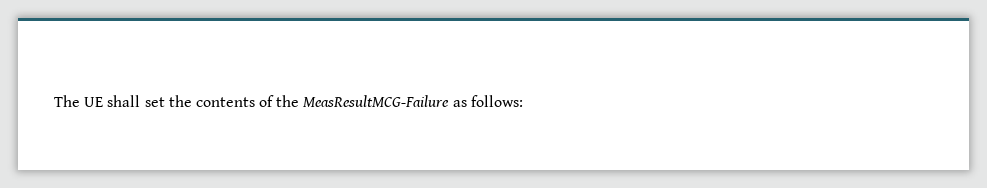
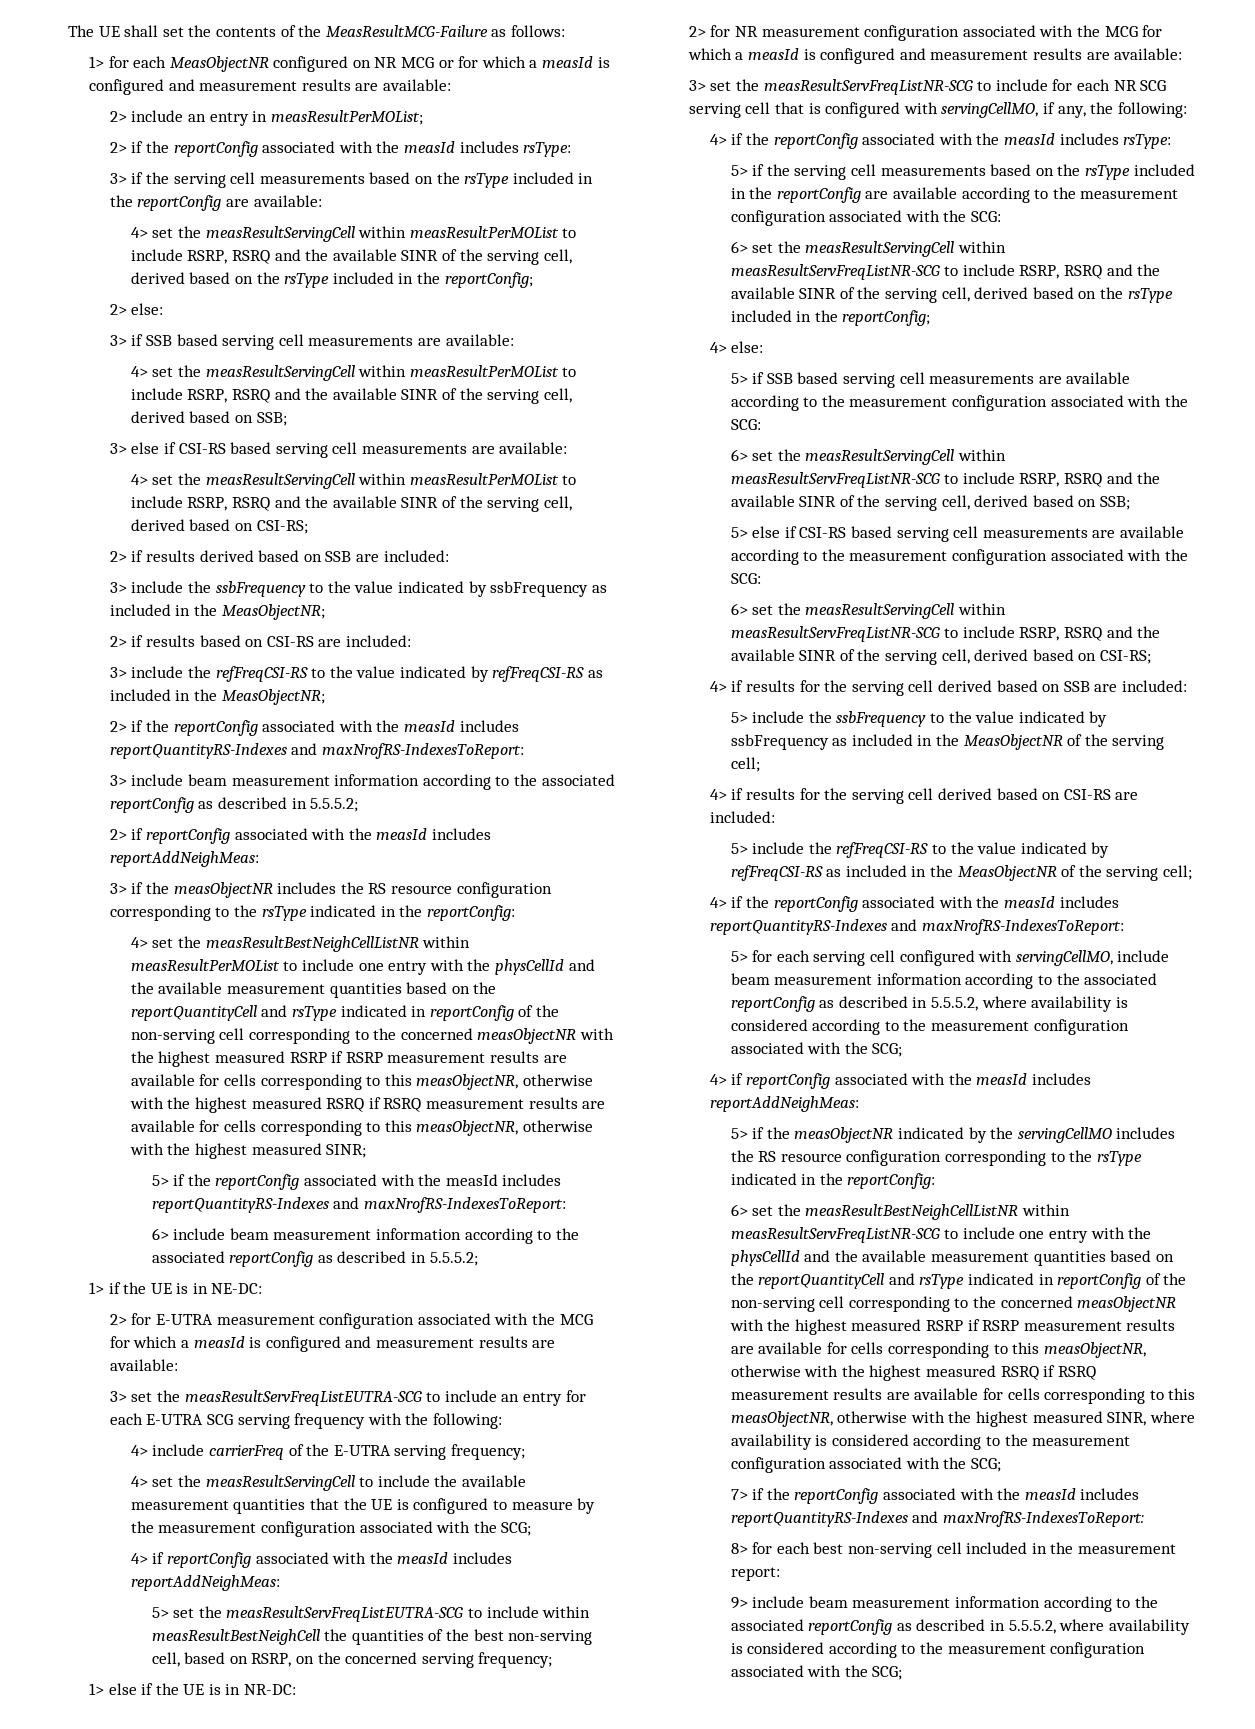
+ 1> for each MeasObjectNR configured on NR MCG or for which a measId is configured and measurement results are available:
+ 2> include an entry in measResultPerMOList;
+ 2> if the reportConfig associated with the measId includes rsType:
+ 3> if the serving cell measurements based on the rsType included in the reportConfig are available:
+ 4> set the measResultServingCell within measResultPerMOList to include RSRP, RSRQ and the available SINR of the serving cell, derived based on the rsType included in the reportConfig;
+ 2> else:
+ 3> if SSB based serving cell measurements are available:
+ 4> set the measResultServingCell within measResultPerMOList to include RSRP, RSRQ and the available SINR of the serving cell, derived based on SSB;
+ 3> else if CSI-RS based serving cell measurements are available:
+ 4> set the measResultServingCell within measResultPerMOList to include RSRP, RSRQ and the available SINR of the serving cell, derived based on CSI-RS;
+ 2> if results derived based on SSB are included:
+ 3> include the ssbFrequency to the value indicated by ssbFrequency as included in the MeasObjectNR;
+ 2> if results based on CSI-RS are included:
+ 3> include the refFreqCSI-RS to the value indicated by refFreqCSI-RS as included in the MeasObjectNR;
+ 2> if the reportConfig associated with the measId includes reportQuantityRS-Indexes and maxNrofRS-IndexesToReport:
+ 3> include beam measurement information according to the associated reportConfig as described in 5.5.5.2;
+ 2> if reportConfig associated with the measId includes reportAddNeighMeas:
+ 3> if the measObjectNR includes the RS resource configuration corresponding to the rsType indicated in the reportConfig:
+ 4> set the measResultBestNeighCellListNR within measResultPerMOList to include one entry with the physCellId and the available measurement quantities based on the reportQuantityCell and rsType indicated in reportConfig of the non-serving cell corresponding to the concerned measObjectNR with the highest measured RSRP if RSRP measurement results are available for cells corresponding to this measObjectNR, otherwise with the highest measured RSRQ if RSRQ measurement results are available for cells corresponding to this measObjectNR, otherwise with the highest measured SINR;
+ 5> if the reportConfig associated with the measId includes reportQuantityRS-Indexes and maxNrofRS-IndexesToReport:
+ 6> include beam measurement information according to the associated reportConfig as described in 5.5.5.2;
+ 1> if the UE is in NE-DC:
+ 2> for E-UTRA measurement configuration associated with the MCG for which a measId is configured and measurement results are available:
+ 3> set the measResultServFreqListEUTRA-SCG to include an entry for each E-UTRA SCG serving frequency with the following:
+ 4> include carrierFreq of the E-UTRA serving frequency;
+ 4> set the measResultServingCell to include the available measurement quantities that the UE is configured to measure by the measurement configuration associated with the SCG;
+ 4> if reportConfig associated with the measId includes reportAddNeighMeas:
+ 5> set the measResultServFreqListEUTRA-SCG to include within measResultBestNeighCell the quantities of the best non-serving cell, based on RSRP, on the concerned serving frequency;
+ 1> else if the UE is in NR-DC:
+ 2> for NR measurement configuration associated with the MCG for which a measId is configured and measurement results are available:
+ 3> set the measResultServFreqListNR-SCG to include for each NR SCG serving cell that is configured with servingCellMO, if any, the following:
+ 4> if the reportConfig associated with the measId includes rsType:
+ 5> if the serving cell measurements based on the rsType included in the reportConfig are available according to the measurement configuration associated with the SCG:
+ 6> set the measResultServingCell within measResultServFreqListNR-SCG to include RSRP, RSRQ and the available SINR of the serving cell, derived based on the rsType included in the reportConfig;
+ 4> else:
+ 5> if SSB based serving cell measurements are available according to the measurement configuration associated with the SCG:
+ 6> set the measResultServingCell within measResultServFreqListNR-SCG to include RSRP, RSRQ and the available SINR of the serving cell, derived based on SSB;
+ 5> else if CSI-RS based serving cell measurements are available according to the measurement configuration associated with the SCG:
+ 6> set the measResultServingCell within measResultServFreqListNR-SCG to include RSRP, RSRQ and the available SINR of the serving cell, derived based on CSI-RS;
+ 4> if results for the serving cell derived based on SSB are included:
+ 5> include the ssbFrequency to the value indicated by ssbFrequency as included in the MeasObjectNR of the serving cell;
+ 4> if results for the serving cell derived based on CSI-RS are included:
+ 5> include the refFreqCSI-RS to the value indicated by refFreqCSI-RS as included in the MeasObjectNR of the serving cell;
+ 4> if the reportConfig associated with the measId includes reportQuantityRS-Indexes and maxNrofRS-IndexesToReport:
+ 5> for each serving cell configured with servingCellMO, include beam measurement information according to the associated reportConfig as described in 5.5.5.2, where availability is considered according to the measurement configuration associated with the SCG;
+ 4> if reportConfig associated with the measId includes reportAddNeighMeas:
+ 5> if the measObjectNR indicated by the servingCellMO includes the RS resource configuration corresponding to the rsType indicated in the reportConfig:
+ 6> set the measResultBestNeighCellListNR within measResultServFreqListNR-SCG to include one entry with the physCellId and the available measurement quantities based on the reportQuantityCell and rsType indicated in reportConfig of the non-serving cell corresponding to the concerned measObjectNR with the highest measured RSRP if RSRP measurement results are available for cells corresponding to this measObjectNR, otherwise with the highest measured RSRQ if RSRQ measurement results are available for cells corresponding to this measObjectNR, otherwise with the highest measured SINR, where availability is considered according to the measurement configuration associated with the SCG;
+ 7> if the reportConfig associated with the measId includes reportQuantityRS-Indexes and maxNrofRS-IndexesToReport:
+ 8> for each best non-serving cell included in the measurement report:
+ 9> include beam measurement information according to the associated reportConfig as described in 5.5.5.2, where availability is considered according to the measurement configuration associated with the SCG;

